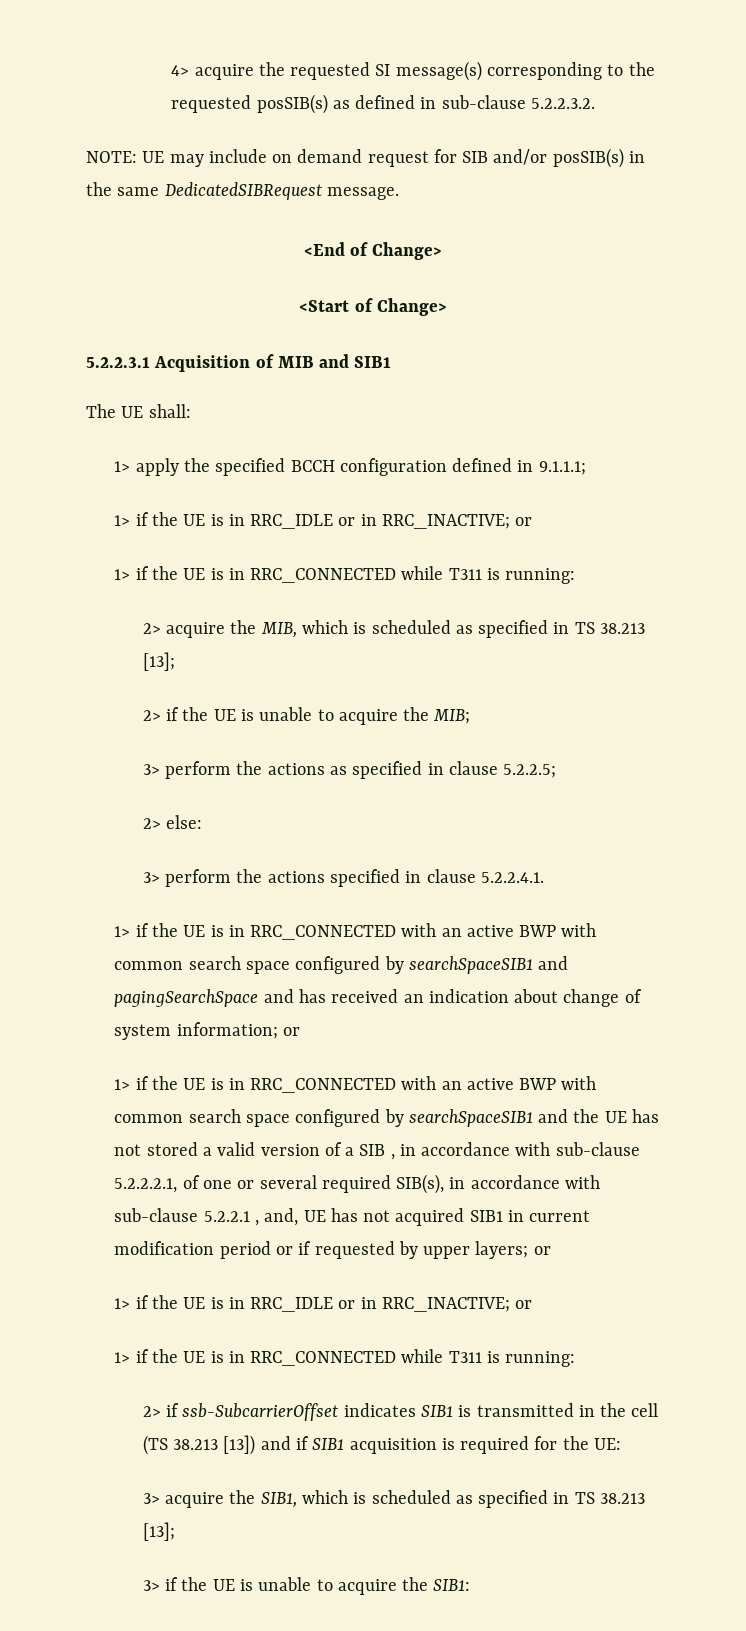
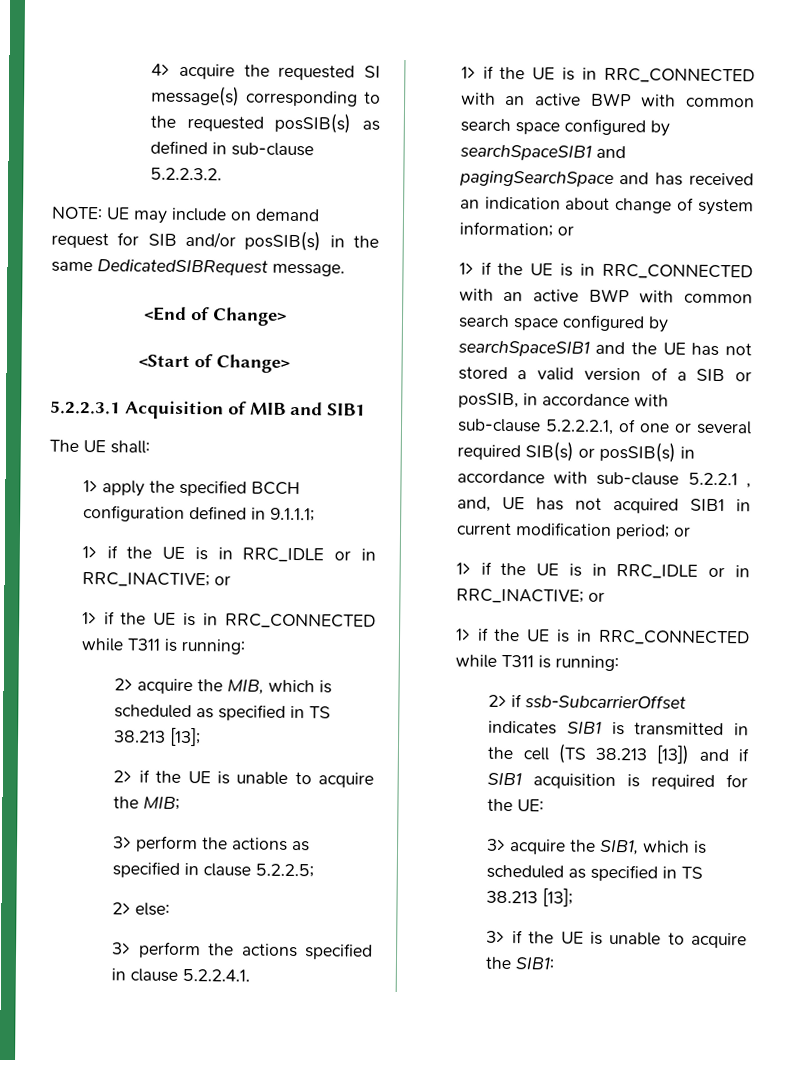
- 1> if the UE is in RRC_CONNECTED with an active BWP with common search space configured by searchSpaceSIB1 and the UE has not stored a valid version of a SIB , in accordance with sub-clause 5.2.2.2.1, of one or several required SIB(s), in accordance with sub-clause 5.2.2.1 , and, UE has not acquired SIB1 in current modification period or if requested by upper layers; or
+ 1> if the UE is in RRC_CONNECTED with an active BWP with common search space configured by searchSpaceSIB1 and the UE has not stored a valid version of a SIB or posSIB, in accordance with sub-clause 5.2.2.2.1, of one or several required SIB(s) or posSIB(s) in accordance with sub-clause 5.2.2.1 , and, UE has not acquired SIB1 in current modification period; or

